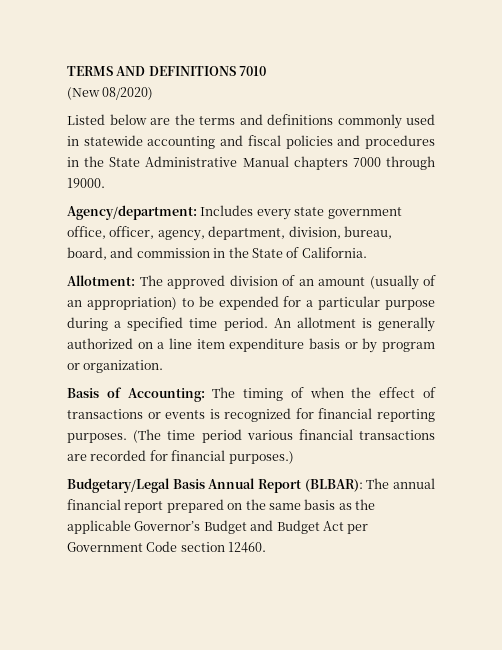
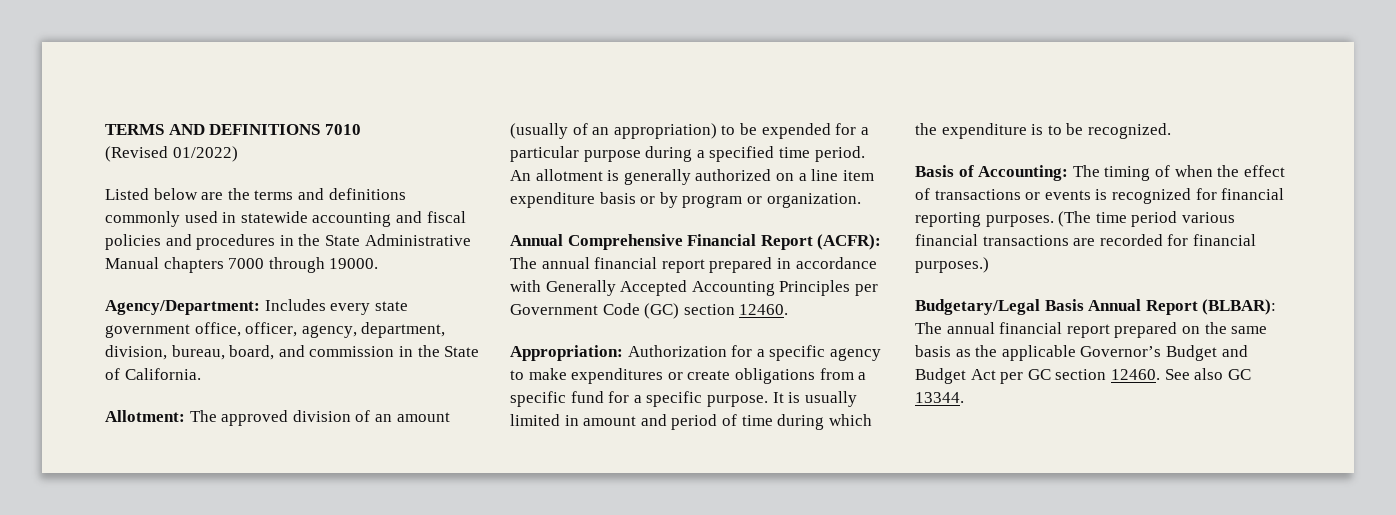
- (New 08/2020)
+ (Revised 01/2022)
- Agency/department: Includes every state government office, officer, agency, department, division, bureau, board, and commission in the State of California.
+ Agency/Department: Includes every state government office, officer, agency, department, division, bureau, board, and commission in the State of California.
+ Annual Comprehensive Financial Report (ACFR): The annual financial report prepared in accordance with Generally Accepted Accounting Principles per Government Code (GC) section 12460.
+ Appropriation: Authorization for a specific agency to make expenditures or create obligations from a specific fund for a specific purpose. It is usually limited in amount and period of time during which the expenditure is to be recognized.
- Budgetary/Legal Basis Annual Report (BLBAR): The annual financial report prepared on the same basis as the applicable Governor’s Budget and Budget Act per Government Code section 12460.
+ Budgetary/Legal Basis Annual Report (BLBAR): The annual financial report prepared on the same basis as the applicable Governor’s Budget and Budget Act per GC section 12460. See also GC 13344.

